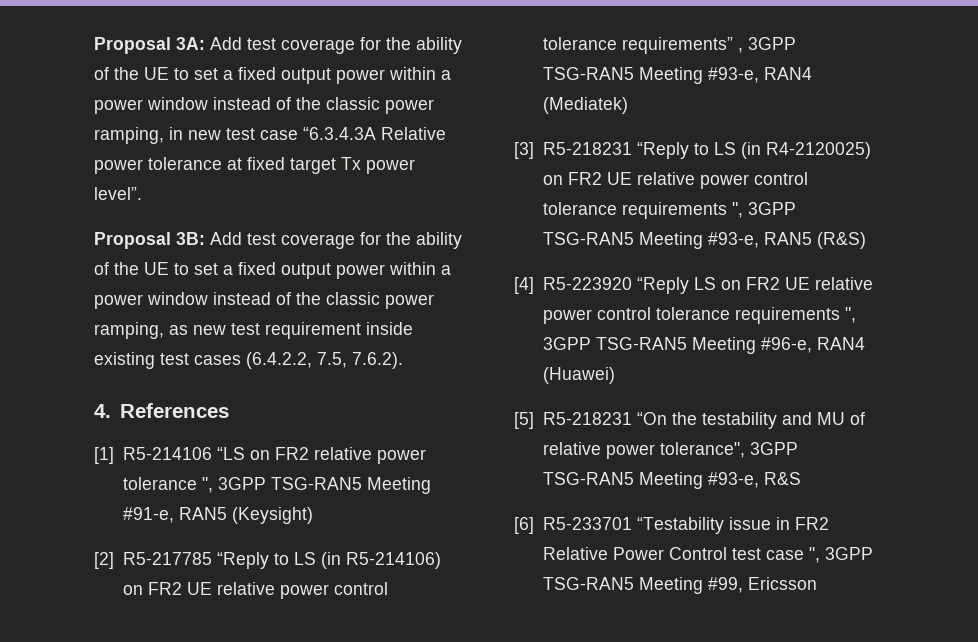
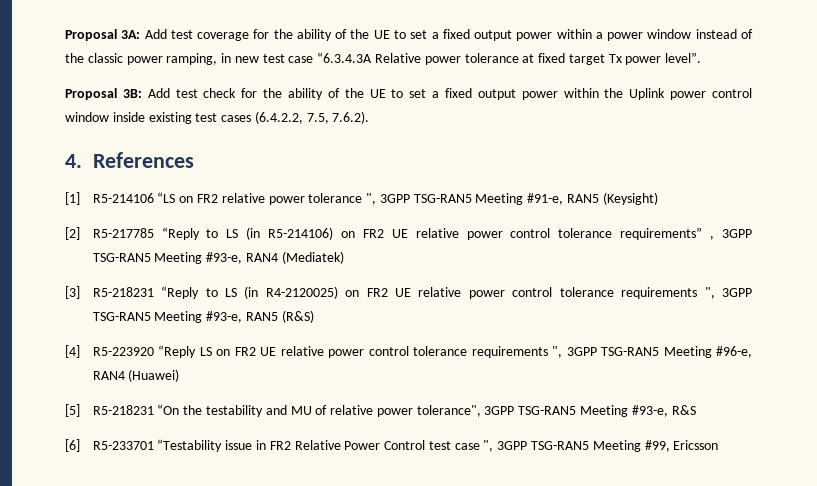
- Proposal 3B: Add test coverage for the ability of the UE to set a fixed output power within a power window instead of the classic power ramping, as new test requirement inside existing test cases (6.4.2.2, 7.5, 7.6.2).
+ Proposal 3B: Add test check for the ability of the UE to set a fixed output power within the Uplink power control window inside existing test cases (6.4.2.2, 7.5, 7.6.2).

